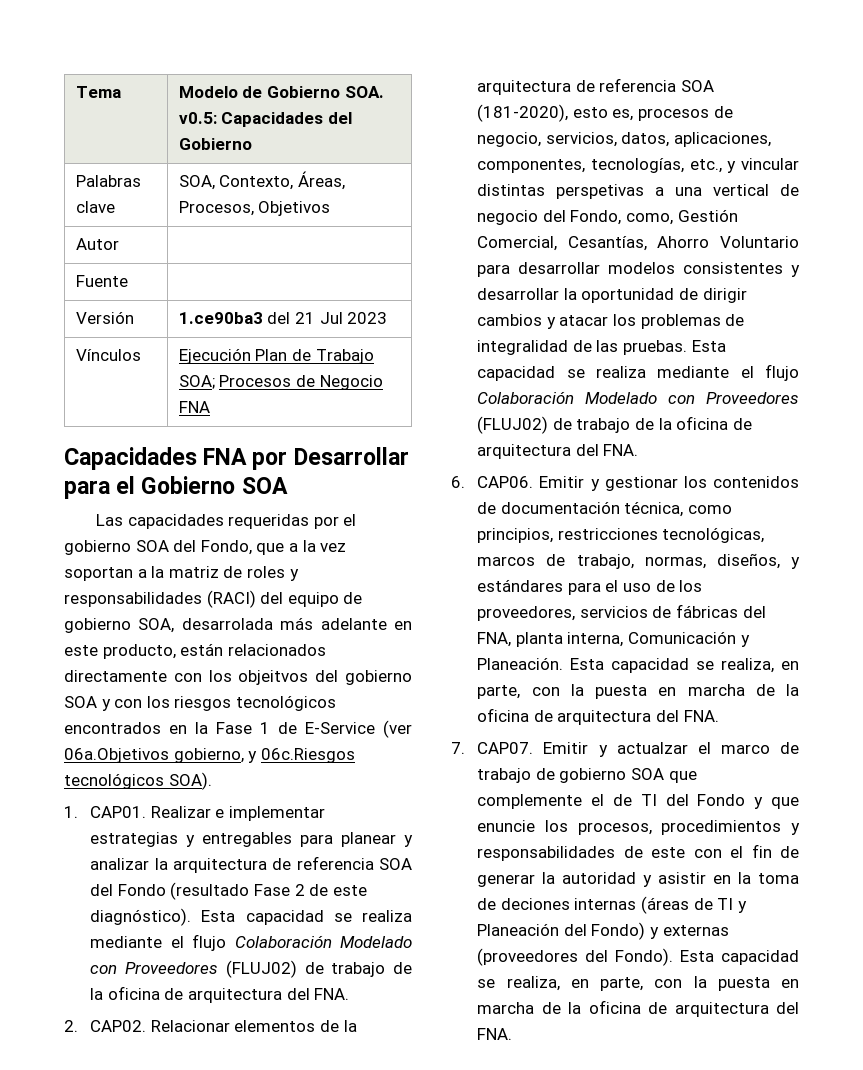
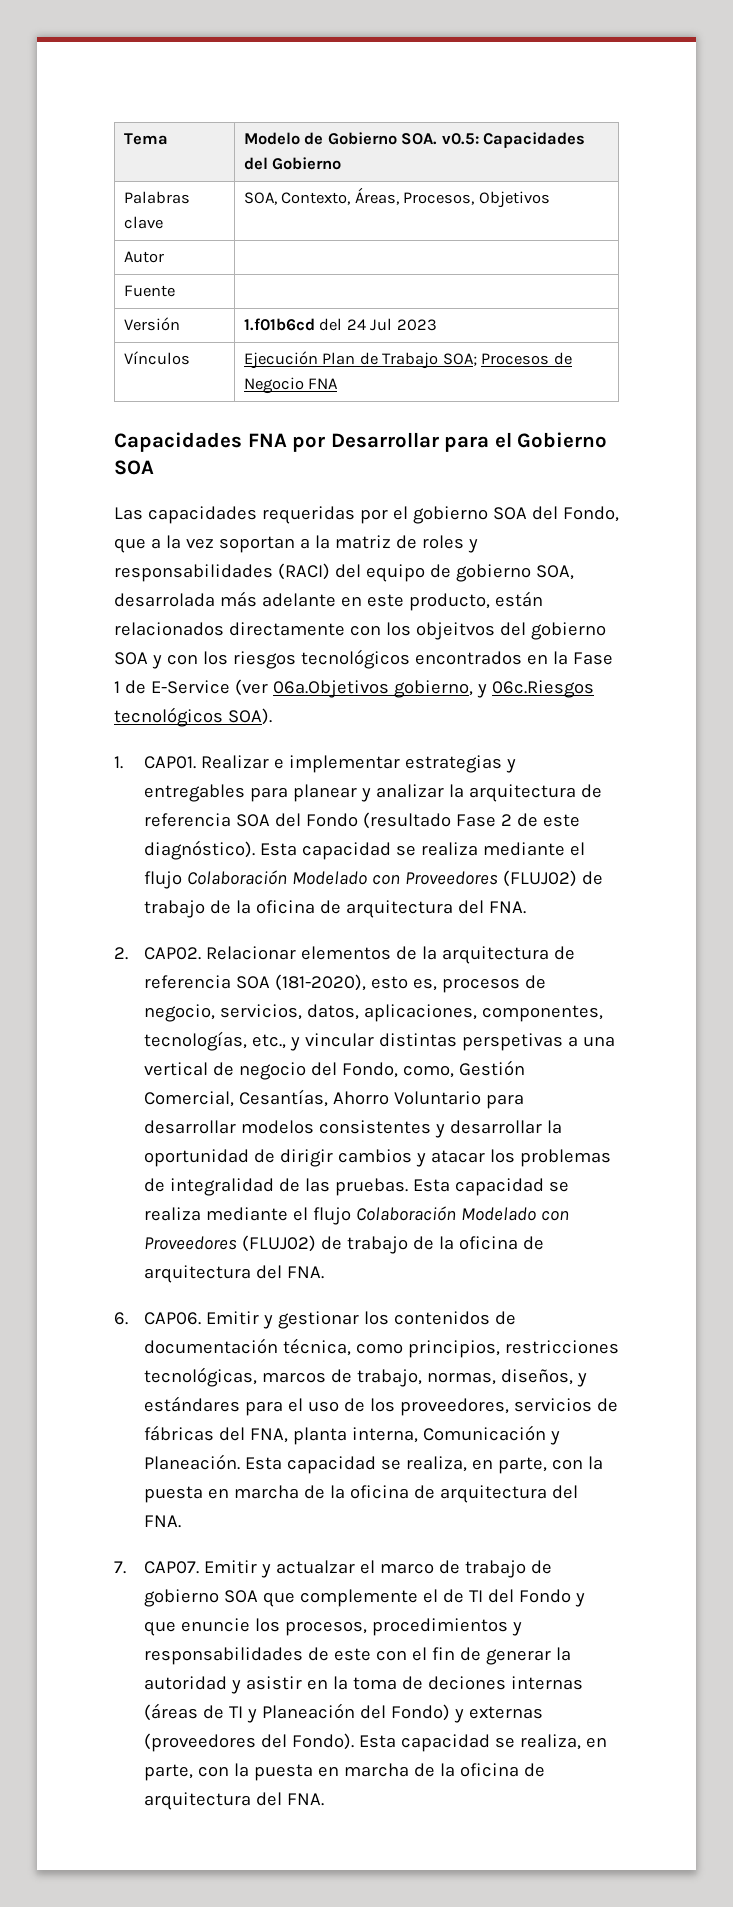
- Versión | 1.ce90ba3 del 21 Jul 2023
+ Versión | 1.f01b6cd del 24 Jul 2023

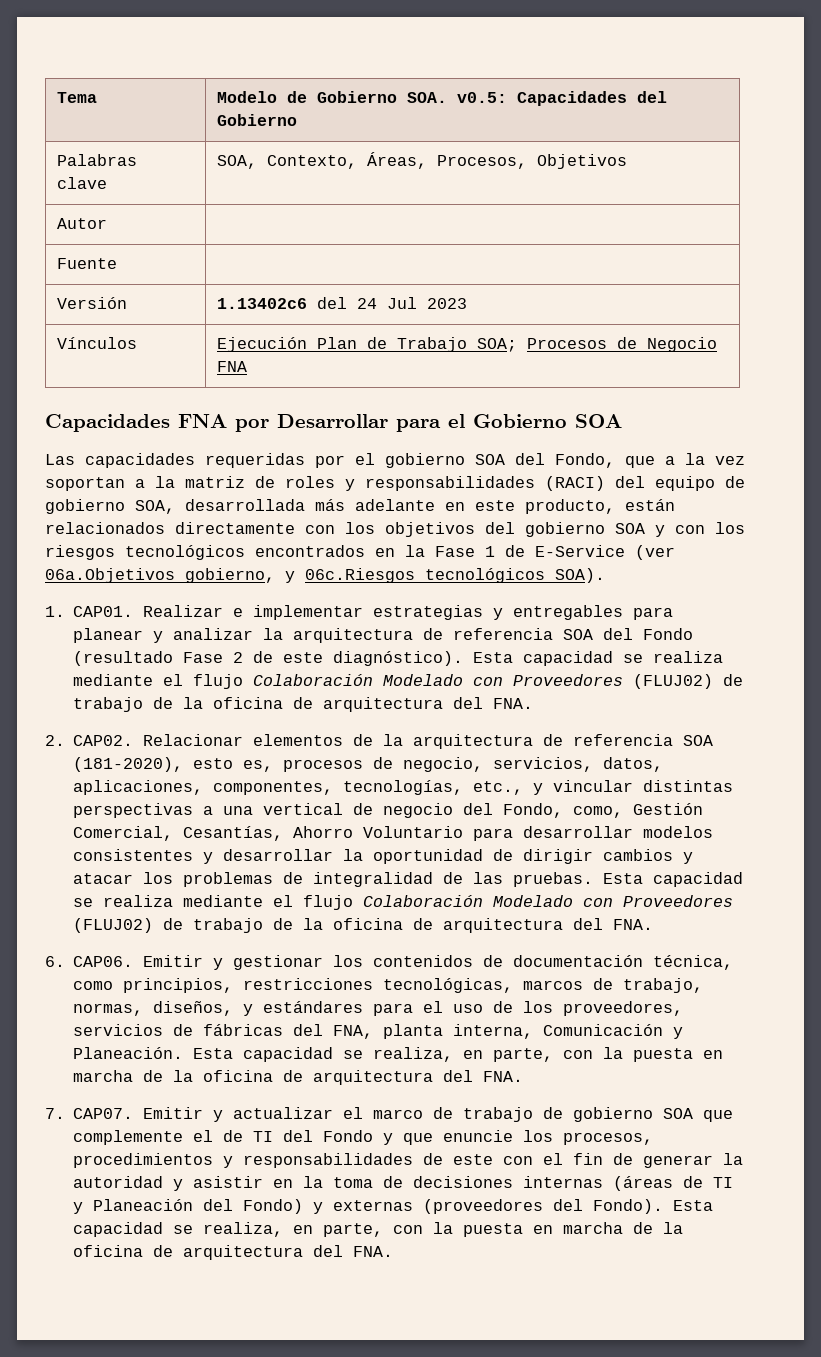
- Versión | 1.f01b6cd del 24 Jul 2023
+ Versión | 1.13402c6 del 24 Jul 2023
- Las capacidades requeridas por el gobierno SOA del Fondo, que a la vez soportan a la matriz de roles y responsabilidades (RACI) del equipo de gobierno SOA, desarrolada más adelante en este producto, están relacionados directamente con los objeitvos del gobierno SOA y con los riesgos tecnológicos encontrados en la Fase 1 de E-Service (ver 06a.Objetivos gobierno, y 06c.Riesgos tecnológicos SOA).
+ Las capacidades requeridas por el gobierno SOA del Fondo, que a la vez soportan a la matriz de roles y responsabilidades (RACI) del equipo de gobierno SOA, desarrollada más adelante en este producto, están relacionados directamente con los objetivos del gobierno SOA y con los riesgos tecnológicos encontrados en la Fase 1 de E-Service (ver 06a.Objetivos gobierno, y 06c.Riesgos tecnológicos SOA).
- Relacionar elementos de la arquitectura de referencia SOA (181-2020), esto es, procesos de negocio, servicios, datos, aplicaciones, componentes, tecnologías, etc., y vincular distintas perspetivas a una vertical de negocio del Fondo, como, Gestión Comercial, Cesantías, Ahorro Voluntario para desarrollar modelos consistentes y desarrollar la oportunidad de dirigir cambios y atacar los problemas de integralidad de las pruebas.
+ Relacionar elementos de la arquitectura de referencia SOA (181-2020), esto es, procesos de negocio, servicios, datos, aplicaciones, componentes, tecnologías, etc., y vincular distintas perspectivas a una vertical de negocio del Fondo, como, Gestión Comercial, Cesantías, Ahorro Voluntario para desarrollar modelos consistentes y desarrollar la oportunidad de dirigir cambios y atacar los problemas de integralidad de las pruebas.
- Emitir y actualzar el marco de trabajo de gobierno SOA que complemente el de TI del Fondo y que enuncie los procesos, procedimientos y responsabilidades de este con el fin de generar la autoridad y asistir en la toma de deciones internas (áreas de TI y Planeación del Fondo) y externas (proveedores del Fondo).
+ Emitir y actualizar el marco de trabajo de gobierno SOA que complemente el de TI del Fondo y que enuncie los procesos, procedimientos y responsabilidades de este con el fin de generar la autoridad y asistir en la toma de decisiones internas (áreas de TI y Planeación del Fondo) y externas (proveedores del Fondo).

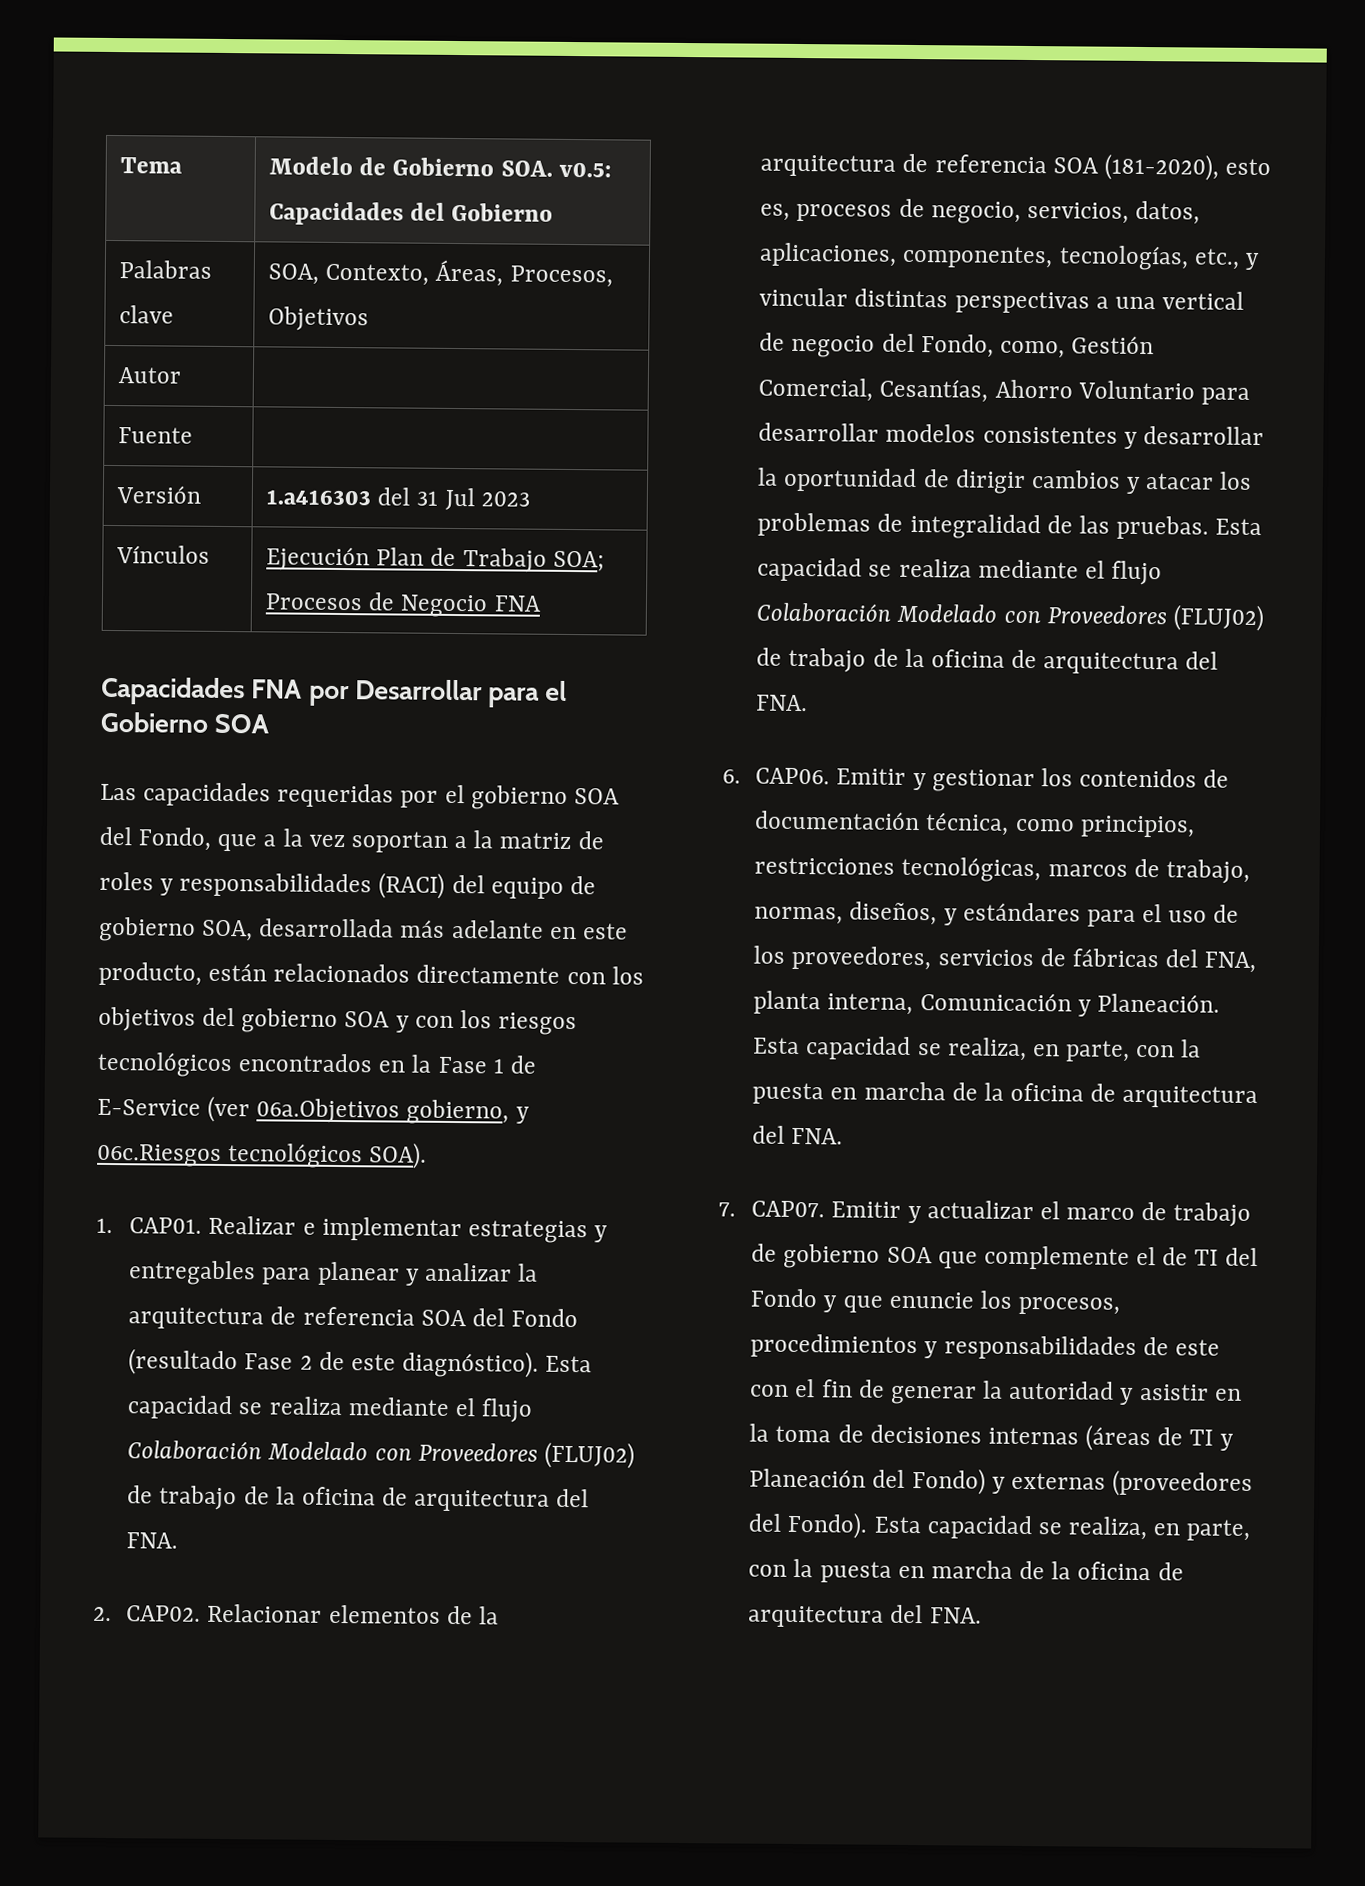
- Versión | 1.13402c6 del 24 Jul 2023
+ Versión | 1.a416303 del 31 Jul 2023

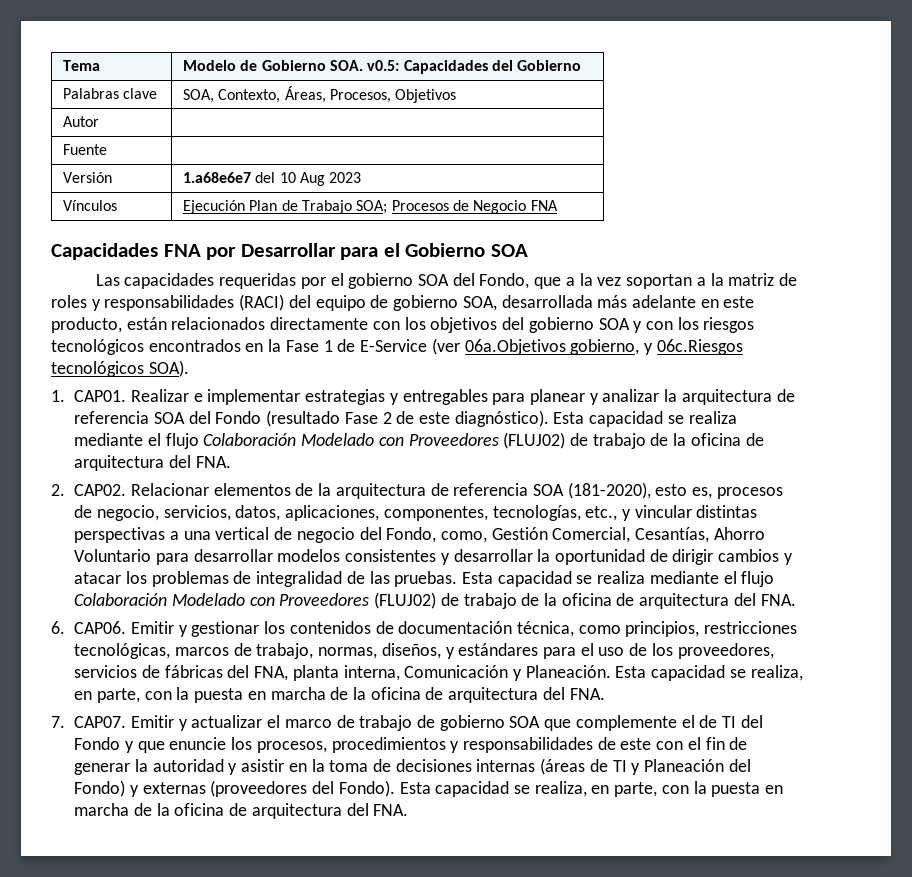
- Versión | 1.a416303 del 31 Jul 2023
+ Versión | 1.a68e6e7 del 10 Aug 2023

